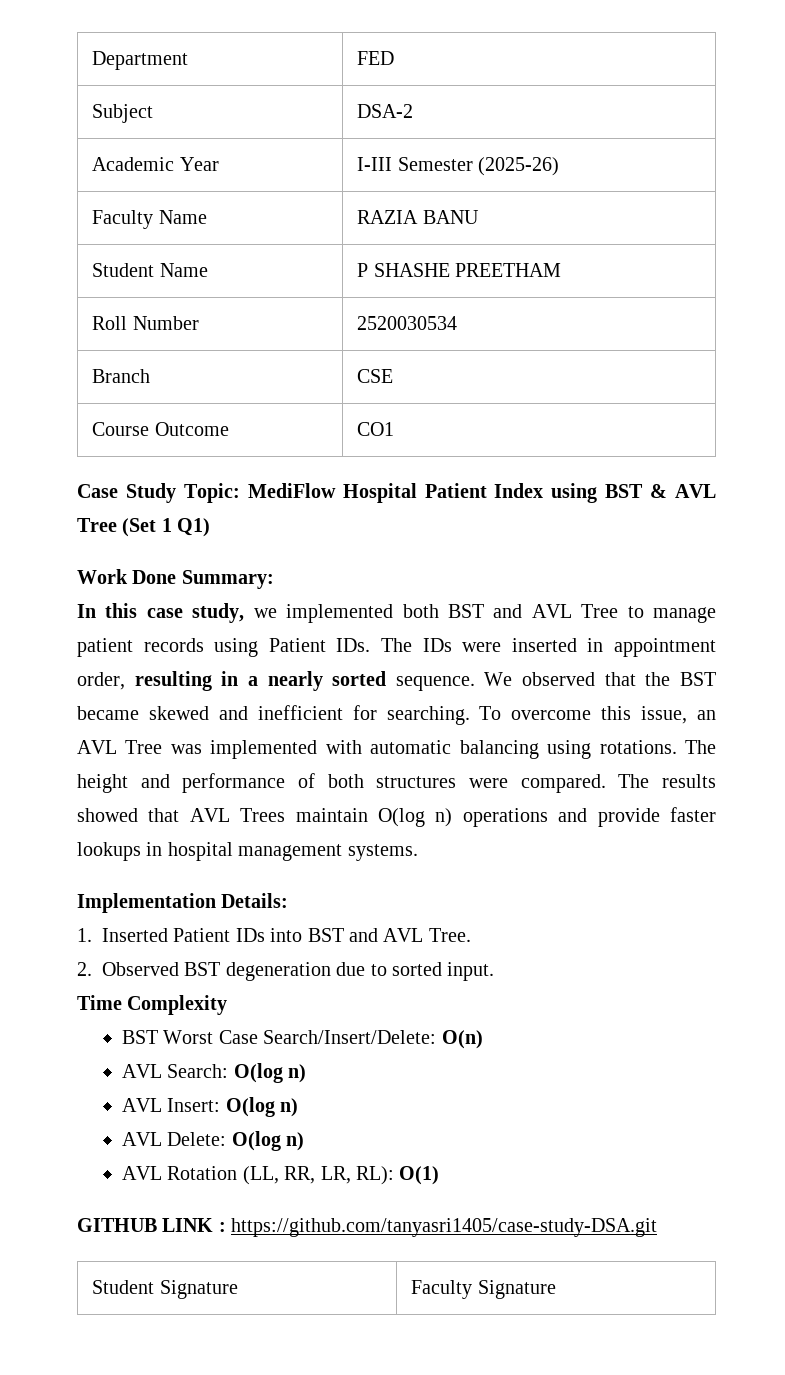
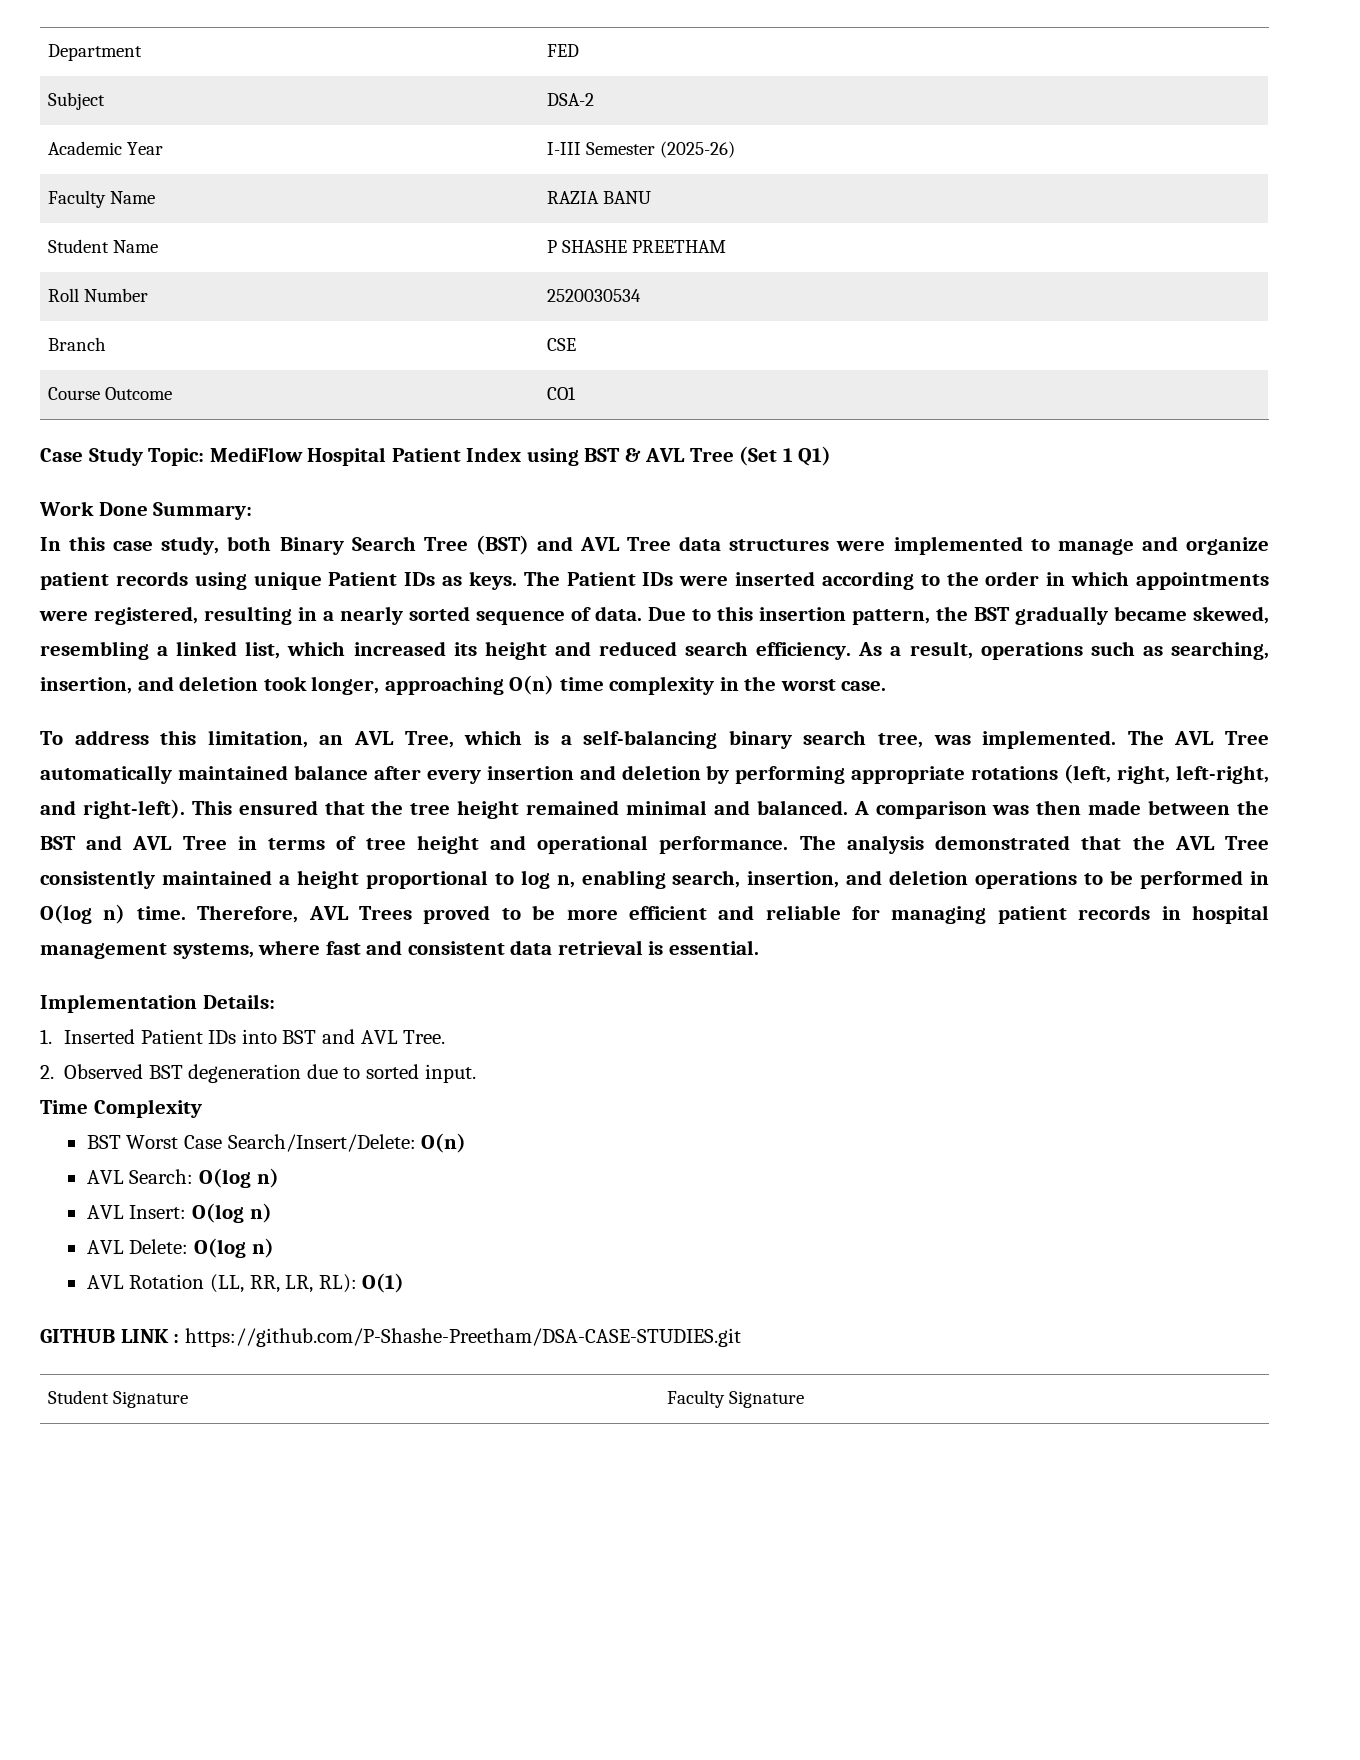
- In this case study, we implemented both BST and AVL Tree to manage patient records using Patient IDs. The IDs were inserted in appointment order, resulting in a nearly sorted sequence. We observed that the BST became skewed and inefficient for searching. To overcome this issue, an AVL Tree was implemented with automatic balancing using rotations. The height and performance of both structures were compared. The results showed that AVL Trees maintain O(log n) operations and provide faster lookups in hospital management systems.
+ In this case study, both Binary Search Tree (BST) and AVL Tree data structures were implemented to manage and organize patient records using unique Patient IDs as keys. The Patient IDs were inserted according to the order in which appointments were registered, resulting in a nearly sorted sequence of data. Due to this insertion pattern, the BST gradually became skewed, resembling a linked list, which increased its height and reduced search efficiency. As a result, operations such as searching, insertion, and deletion took longer, approaching O(n) time complexity in the worst case.
+ To address this limitation, an AVL Tree, which is a self-balancing binary search tree, was implemented. The AVL Tree automatically maintained balance after every insertion and deletion by performing appropriate rotations (left, right, left-right, and right-left). This ensured that the tree height remained minimal and balanced. A comparison was then made between the BST and AVL Tree in terms of tree height and operational performance. The analysis demonstrated that the AVL Tree consistently maintained a height proportional to log n, enabling search, insertion, and deletion operations to be performed in O(log n) time. Therefore, AVL Trees proved to be more efficient and reliable for managing patient records in hospital management systems, where fast and consistent data retrieval is essential.
- GITHUB LINK : https://github.com/tanyasri1405/case-study-DSA.git
+ GITHUB LINK : https://github.com/P-Shashe-Preetham/DSA-CASE-STUDIES.git

